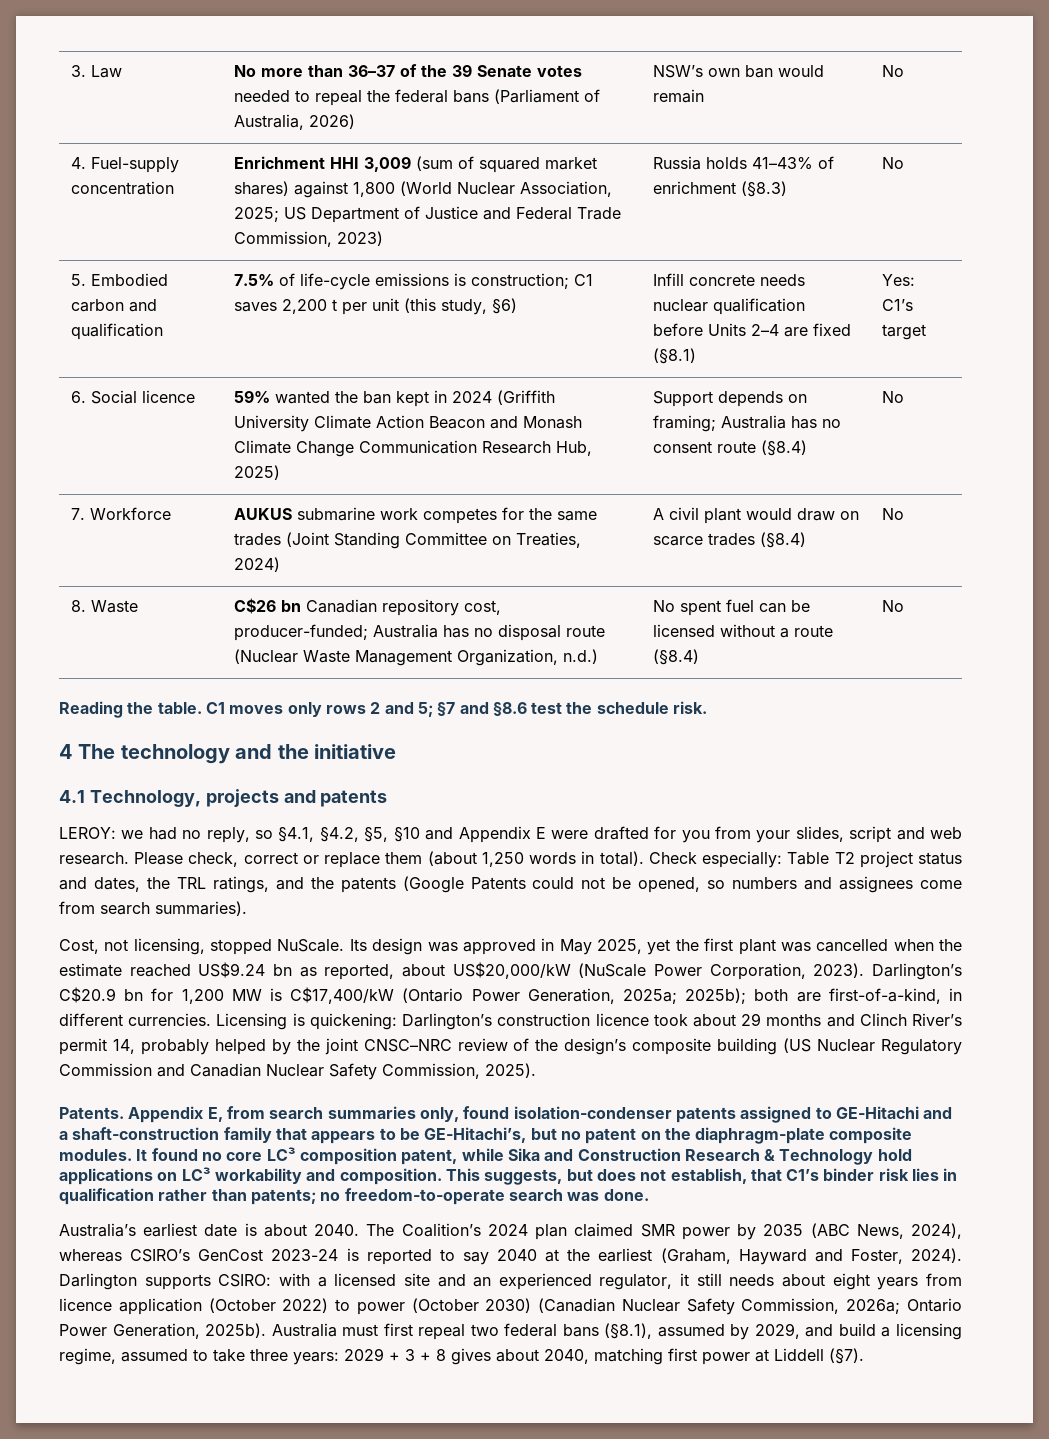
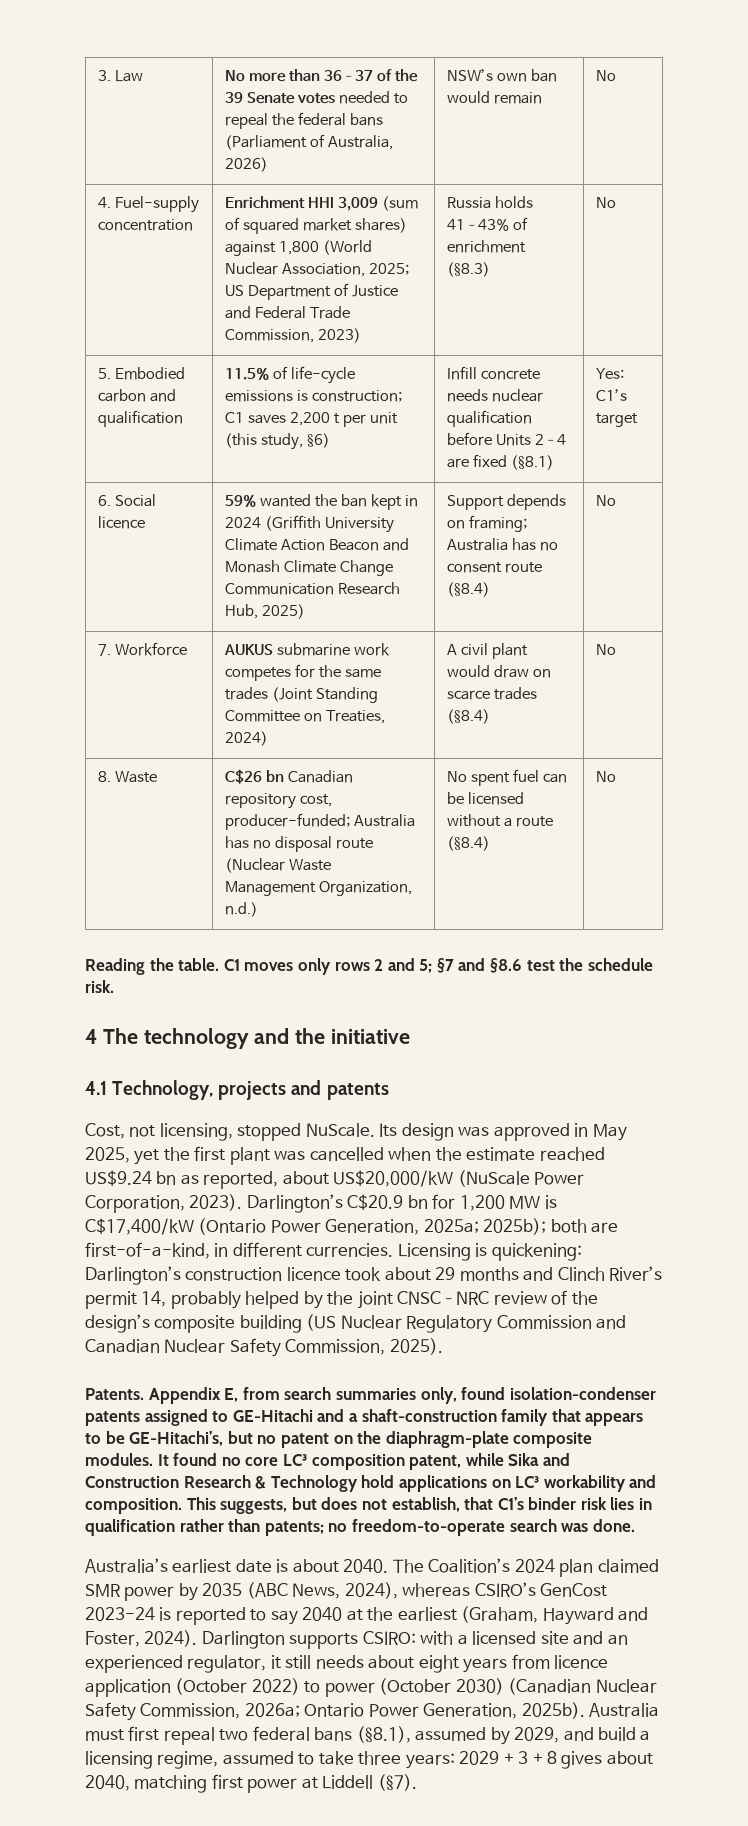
- 5. Embodied carbon and qualification | 7.5% of life-cycle emissions is construction; C1 saves 2,200 t per unit (this study, §6) | Infill concrete needs nuclear qualification before Units 2–4 are fixed (§8.1) | Yes: C1’s target
+ 5. Embodied carbon and qualification | 11.5% of life-cycle emissions is construction; C1 saves 2,200 t per unit (this study, §6) | Infill concrete needs nuclear qualification before Units 2–4 are fixed (§8.1) | Yes: C1’s target
- LEROY: we had no reply, so §4.1, §4.2, §5, §10 and Appendix E were drafted for you from your slides, script and web research. Please check, correct or replace them (about 1,250 words in total). Check especially: Table T2 project status and dates, the TRL ratings, and the patents (Google Patents could not be opened, so numbers and assignees come from search summaries).

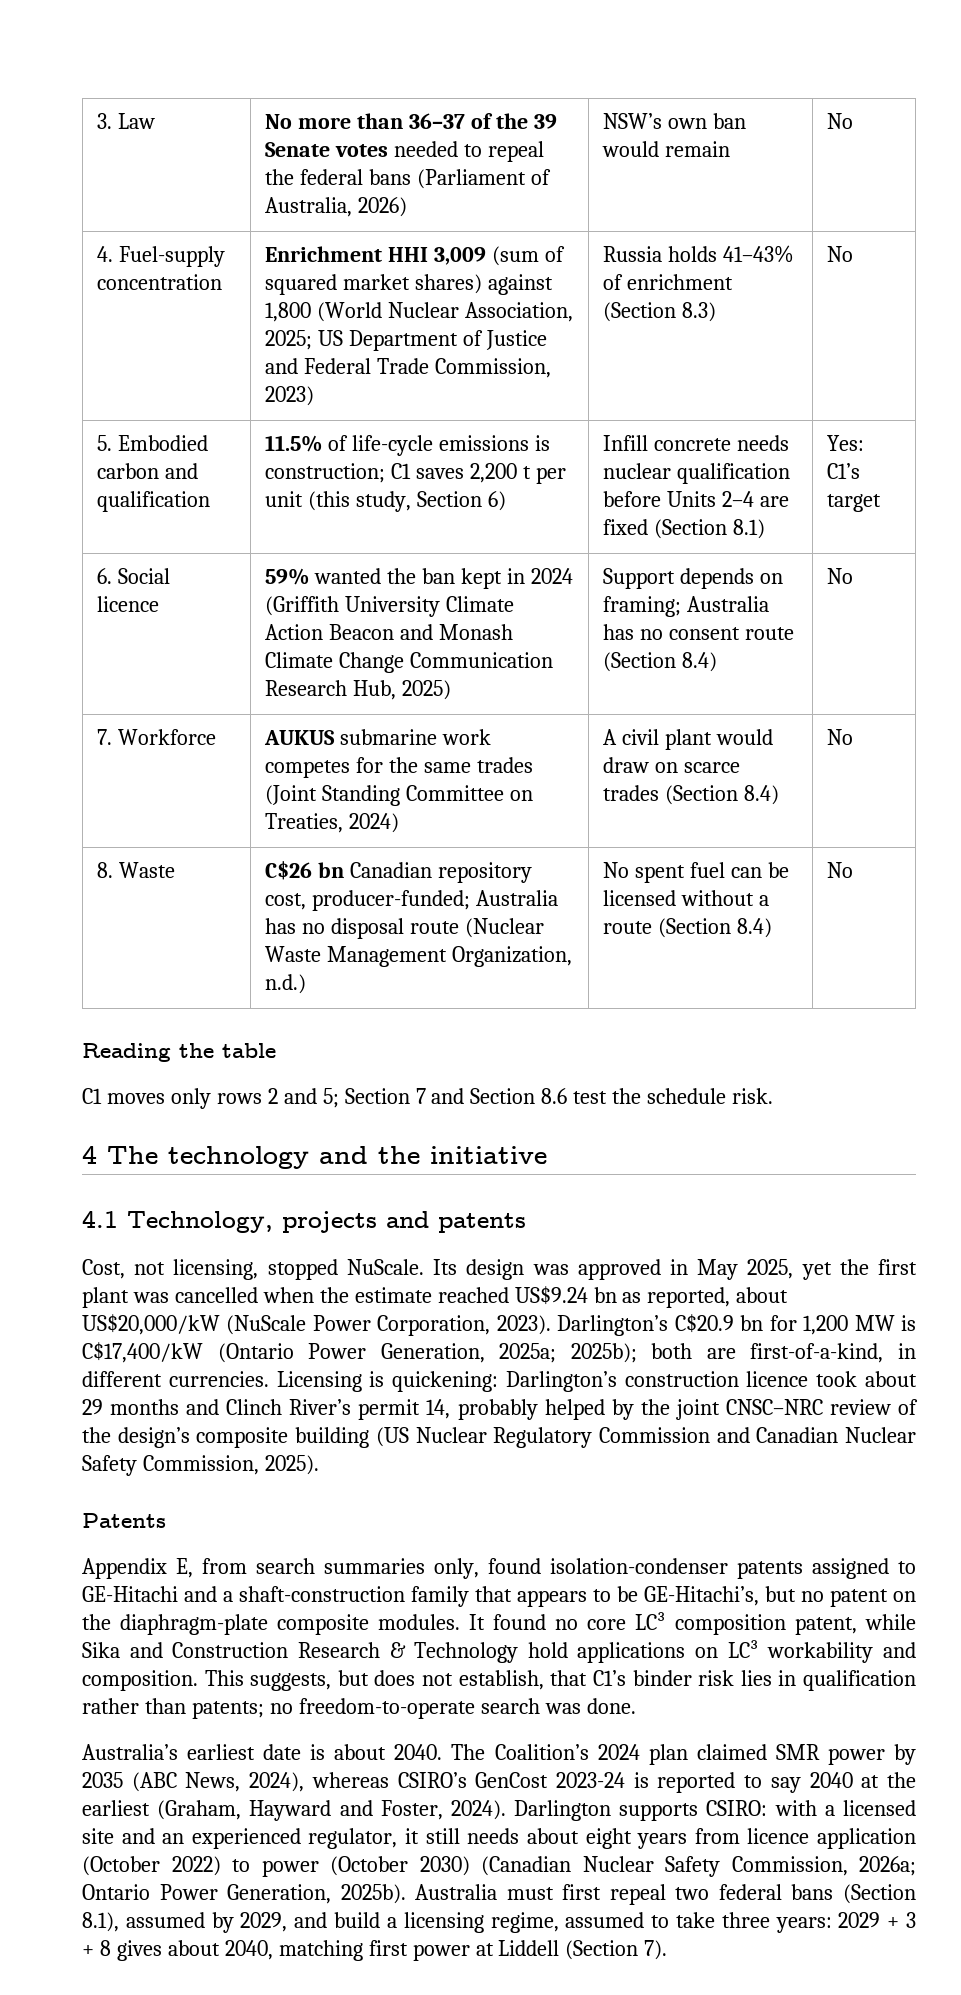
- 4. Fuel-supply concentration | Enrichment HHI 3,009 (sum of squared market shares) against 1,800 (World Nuclear Association, 2025; US Department of Justice and Federal Trade Commission, 2023) | Russia holds 41–43% of enrichment (§8.3) | No
+ 4. Fuel-supply concentration | Enrichment HHI 3,009 (sum of squared market shares) against 1,800 (World Nuclear Association, 2025; US Department of Justice and Federal Trade Commission, 2023) | Russia holds 41–43% of enrichment (Section 8.3) | No
- 5. Embodied carbon and qualification | 11.5% of life-cycle emissions is construction; C1 saves 2,200 t per unit (this study, §6) | Infill concrete needs nuclear qualification before Units 2–4 are fixed (§8.1) | Yes: C1’s target
+ 5. Embodied carbon and qualification | 11.5% of life-cycle emissions is construction; C1 saves 2,200 t per unit (this study, Section 6) | Infill concrete needs nuclear qualification before Units 2–4 are fixed (Section 8.1) | Yes: C1’s target
- 6. Social licence | 59% wanted the ban kept in 2024 (Griffith University Climate Action Beacon and Monash Climate Change Communication Research Hub, 2025) | Support depends on framing; Australia has no consent route (§8.4) | No
+ 6. Social licence | 59% wanted the ban kept in 2024 (Griffith University Climate Action Beacon and Monash Climate Change Communication Research Hub, 2025) | Support depends on framing; Australia has no consent route (Section 8.4) | No
- 7. Workforce | AUKUS submarine work competes for the same trades (Joint Standing Committee on Treaties, 2024) | A civil plant would draw on scarce trades (§8.4) | No
+ 7. Workforce | AUKUS submarine work competes for the same trades (Joint Standing Committee on Treaties, 2024) | A civil plant would draw on scarce trades (Section 8.4) | No
- 8. Waste | C$26 bn Canadian repository cost, producer-funded; Australia has no disposal route (Nuclear Waste Management Organization, n.d.) | No spent fuel can be licensed without a route (§8.4) | No
+ 8. Waste | C$26 bn Canadian repository cost, producer-funded; Australia has no disposal route (Nuclear Waste Management Organization, n.d.) | No spent fuel can be licensed without a route (Section 8.4) | No
- Reading the table. C1 moves only rows 2 and 5; §7 and §8.6 test the schedule risk.
+ Reading the table
+ C1 moves only rows 2 and 5; Section 7 and Section 8.6 test the schedule risk.
- Patents. Appendix E, from search summaries only, found isolation-condenser patents assigned to GE-Hitachi and a shaft-construction family that appears to be GE-Hitachi’s, but no patent on the diaphragm-plate composite modules.
+ Patents
+ Appendix E, from search summaries only, found isolation-condenser patents assigned to GE-Hitachi and a shaft-construction family that appears to be GE-Hitachi’s, but no patent on the diaphragm-plate composite modules.
- Australia must first repeal two federal bans (§8.1), assumed by 2029, and build a licensing regime, assumed to take three years: 2029 + 3 + 8 gives about 2040, matching first power at Liddell (§7).
+ Australia must first repeal two federal bans (Section 8.1), assumed by 2029, and build a licensing regime, assumed to take three years: 2029 + 3 + 8 gives about 2040, matching first power at Liddell (Section 7).

